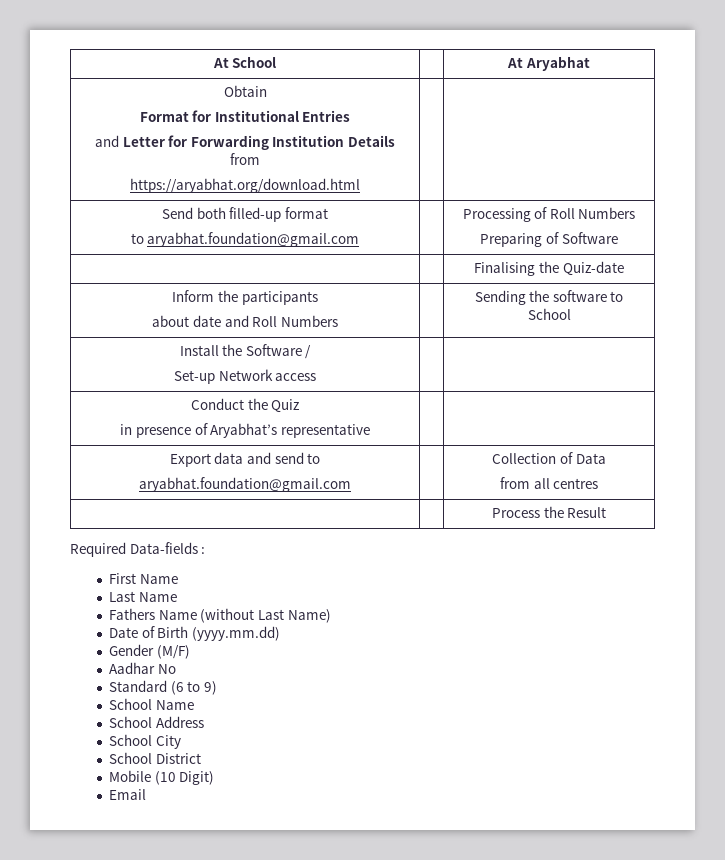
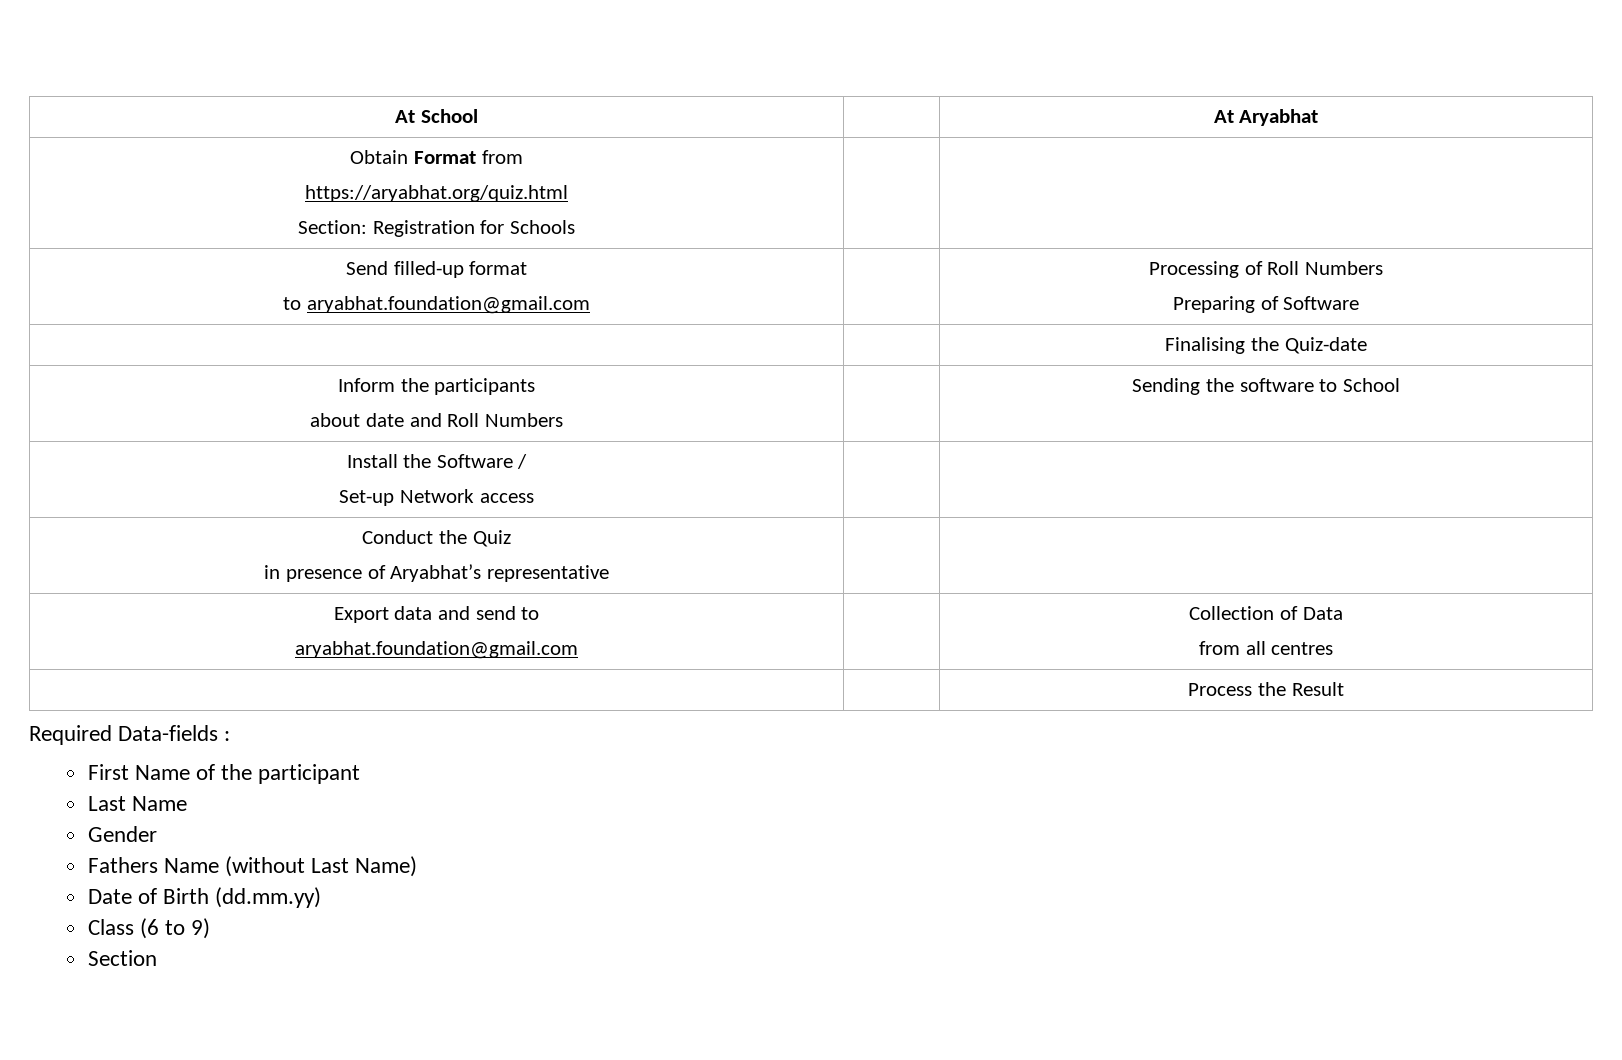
- Obtain
- Format for Institutional Entries
- and Letter for Forwarding Institution Details from
- https://aryabhat.org/download.html | |
+ Obtain Format from
+ https://aryabhat.org/quiz.html
+ Section: Registration for Schools | |
- Send both filled-up format
+ Send filled-up format
- First Name
+ First Name of the participant
+ Gender
- Date of Birth (yyyy.mm.dd)
- Gender (M/F)
- Aadhar No
- Standard (6 to 9)
- School Name
- School Address
- School City
- School District
- Mobile (10 Digit)
- Email
+ Date of Birth (dd.mm.yy)
+ Class (6 to 9)
+ Section

